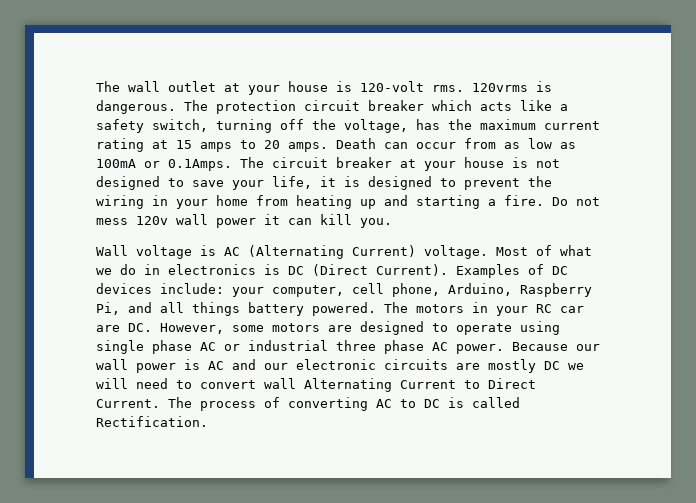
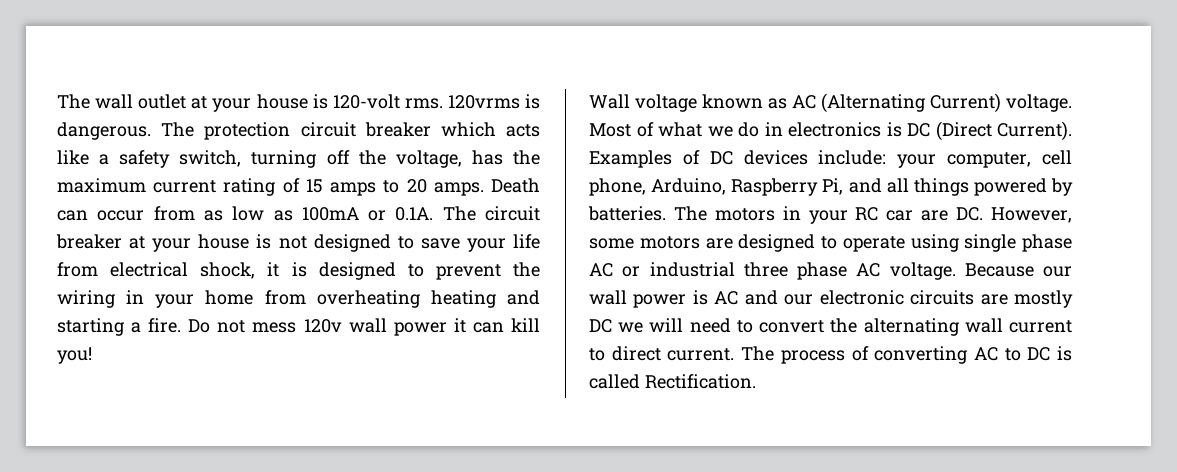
- The protection circuit breaker which acts like a safety switch, turning off the voltage, has the maximum current rating at 15 amps to 20 amps.
+ The protection circuit breaker which acts like a safety switch, turning off the voltage, has the maximum current rating of 15 amps to 20 amps.
- Death can occur from as low as 100mA or 0.1Amps. The circuit breaker at your house is not designed to save your life, it is designed to prevent the wiring in your home from heating up and starting a fire.
+ Death can occur from as low as 100mA or 0.1A. The circuit breaker at your house is not designed to save your life from electrical shock, it is designed to prevent the wiring in your home from overheating heating and starting a fire.
- Do not mess 120v wall power it can kill you.
+ Do not mess 120v wall power it can kill you!
- Wall voltage is AC (Alternating Current) voltage.
+ Wall voltage known as AC (Alternating Current) voltage.
- Examples of DC devices include: your computer, cell phone, Arduino, Raspberry Pi, and all things battery powered.
+ Examples of DC devices include: your computer, cell phone, Arduino, Raspberry Pi, and all things powered by batteries.
- The motors in your RC car are DC. However, some motors are designed to operate using single phase AC or industrial three phase AC power.
+ The motors in your RC car are DC. However, some motors are designed to operate using single phase AC or industrial three phase AC voltage.
- Because our wall power is AC and our electronic circuits are mostly DC we will need to convert wall Alternating Current to Direct Current.
+ Because our wall power is AC and our electronic circuits are mostly DC we will need to convert the alternating wall current to direct current.

